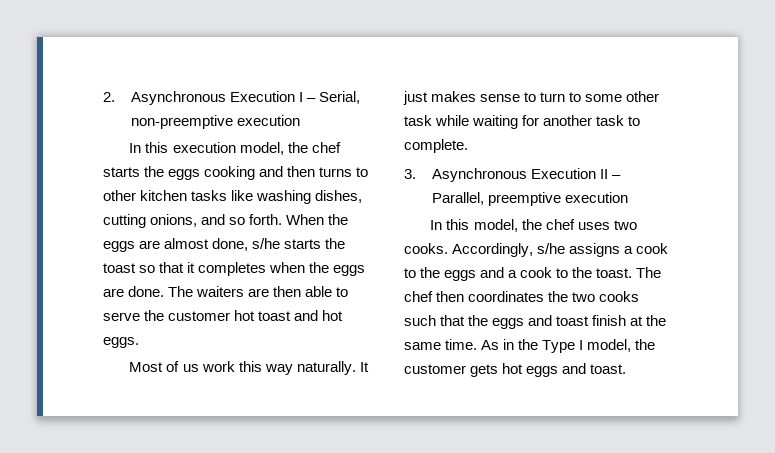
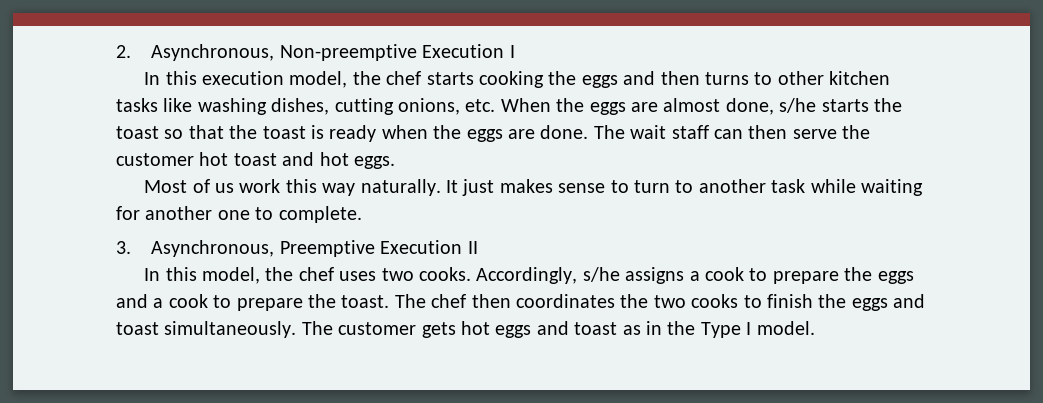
- 2. Asynchronous Execution I – Serial, non-preemptive execution
+ 2. Asynchronous, Non-preemptive Execution I
- In this execution model, the chef starts the eggs cooking and then turns to other kitchen tasks like washing dishes, cutting onions, and so forth. When the eggs are almost done, s/he starts the toast so that it completes when the eggs are done.
+ In this execution model, the chef starts cooking the eggs and then turns to other kitchen tasks like washing dishes, cutting onions, etc. When the eggs are almost done, s/he starts the toast so that the toast is ready when the eggs are done.
- The waiters are then able to serve the customer hot toast and hot eggs.
+ The wait staff can then serve the customer hot toast and hot eggs.
- It just makes sense to turn to some other task while waiting for another task to complete.
+ It just makes sense to turn to another task while waiting for another one to complete.
- 3. Asynchronous Execution II – Parallel, preemptive execution
+ 3. Asynchronous, Preemptive Execution II
- Accordingly, s/he assigns a cook to the eggs and a cook to the toast.
+ Accordingly, s/he assigns a cook to prepare the eggs and a cook to prepare the toast.
- The chef then coordinates the two cooks such that the eggs and toast finish at the same time. As in the Type I model, the customer gets hot eggs and toast.
+ The chef then coordinates the two cooks to finish the eggs and toast simultaneously. The customer gets hot eggs and toast as in the Type I model.

